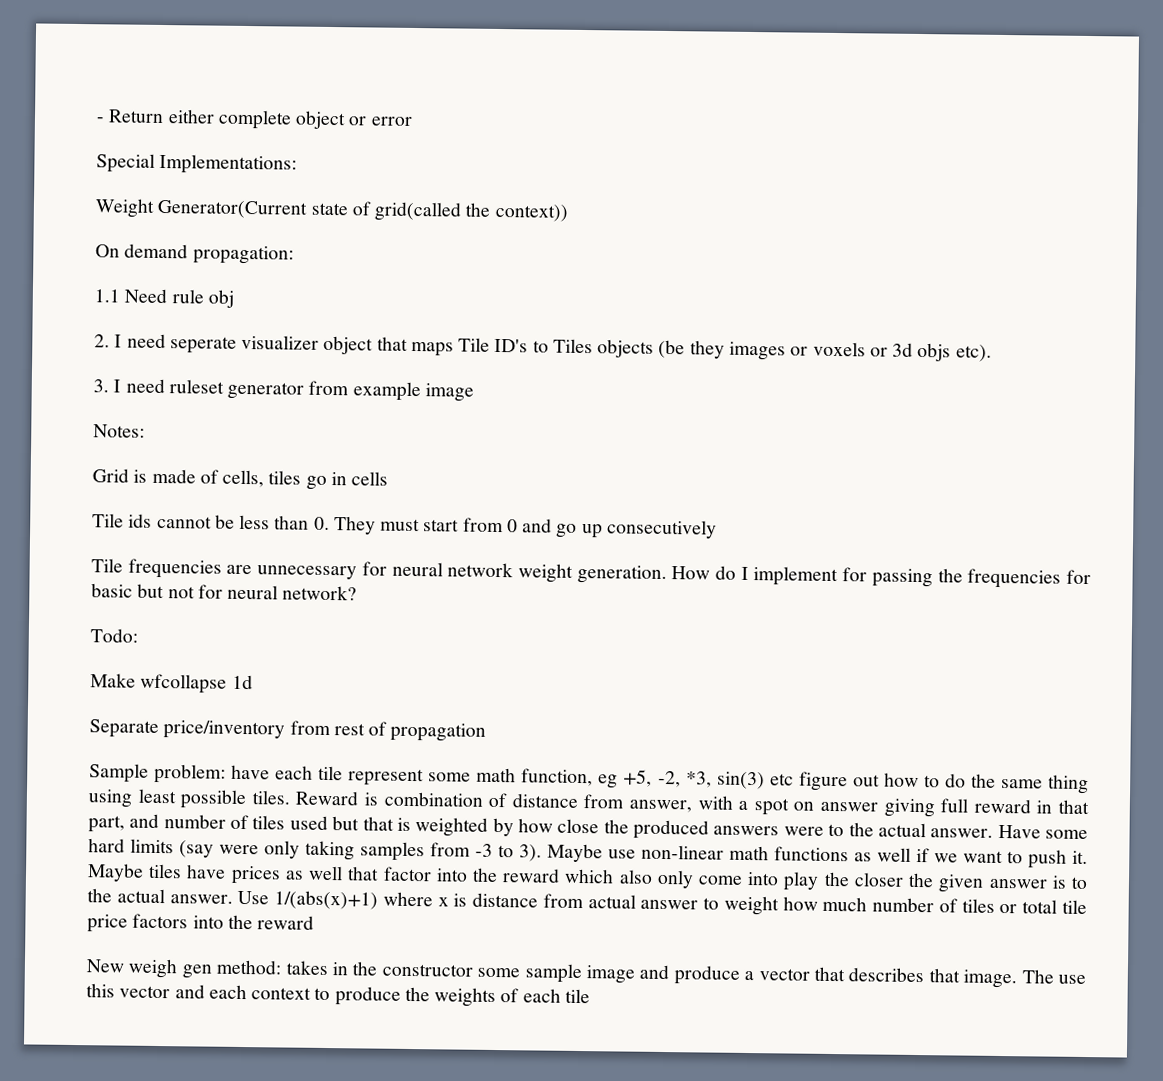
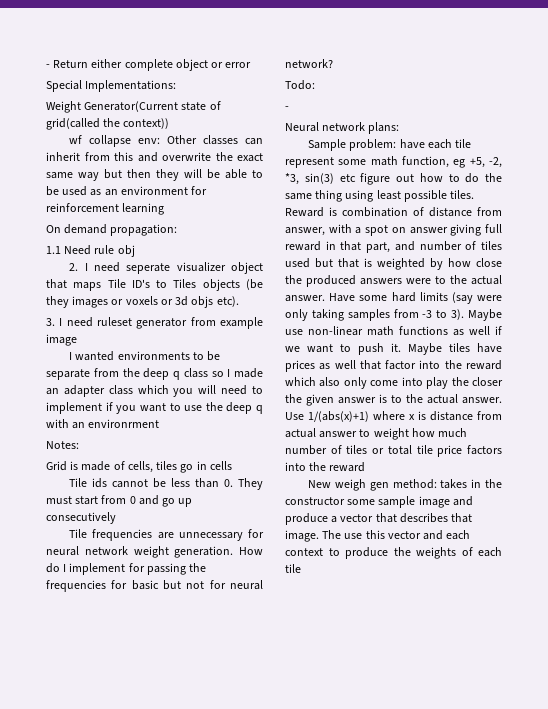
+ wf collapse env: Other classes can inherit from this and overwrite the exact same way but then they will be able to be used as an environment for reinforcement learning
+ I wanted environments to be separate from the deep q class so I made an adapter class which you will need to implement if you want to use the deep q with an environrment
  Todo:
- Make wfcollapse 1d
- Separate price/inventory from rest of propagation
+ -
+ Neural network plans:

